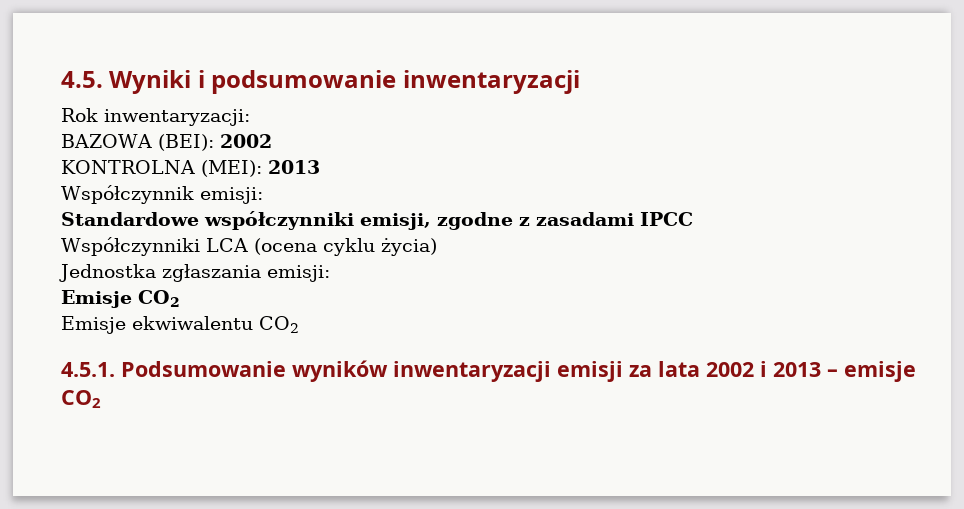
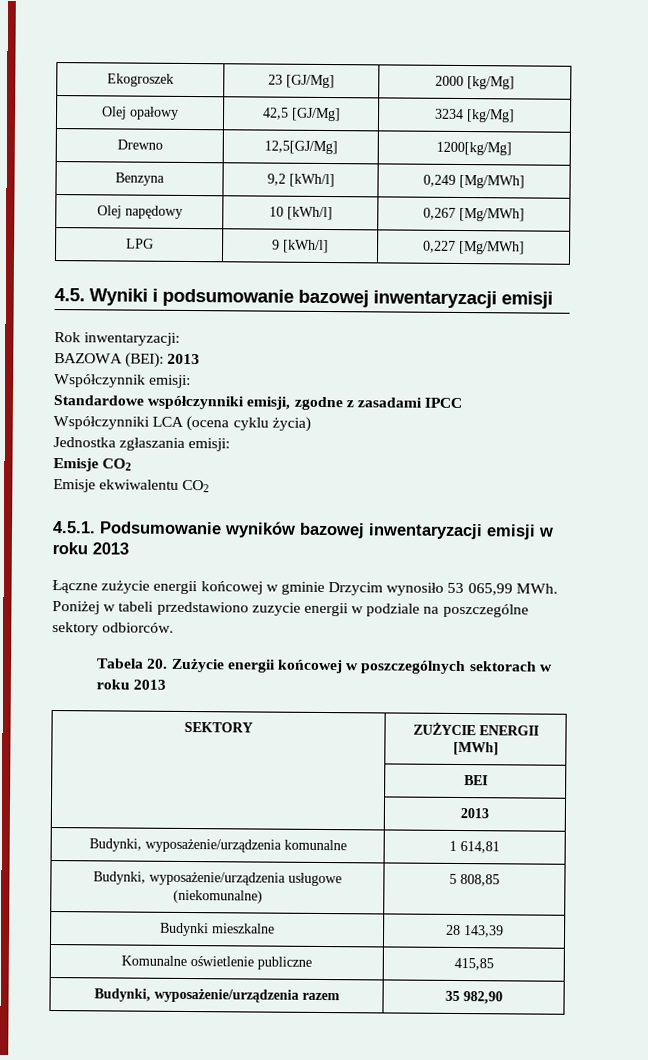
+ Ekogroszek | 23 [GJ/Mg] | 2000 [kg/Mg]
+ Olej opałowy | 42,5 [GJ/Mg] | 3234 [kg/Mg]
+ Drewno | 12,5[GJ/Mg] | 1200[kg/Mg]
+ Benzyna | 9,2 [kWh/l] | 0,249 [Mg/MWh]
+ Olej napędowy | 10 [kWh/l] | 0,267 [Mg/MWh]
+ LPG | 9 [kWh/l] | 0,227 [Mg/MWh]
- 4.5. Wyniki i podsumowanie inwentaryzacji
+ 4.5. Wyniki i podsumowanie bazowej inwentaryzacji emisji
- BAZOWA (BEI): 2002
- KONTROLNA (MEI): 2013
+ BAZOWA (BEI): 2013
- 4.5.1. Podsumowanie wyników inwentaryzacji emisji za lata 2002 i 2013 – emisje CO2
+ 4.5.1. Podsumowanie wyników bazowej inwentaryzacji emisji w roku 2013
+ Łączne zużycie energii końcowej w gminie Drzycim wynosiło 53 065,99 MWh. Poniżej w tabeli przedstawiono zuzycie energii w podziale na poszczególne sektory odbiorców.
+ Tabela 20. Zużycie energii końcowej w poszczególnych sektorach w roku 2013
+ SEKTORY | ZUŻYCIE ENERGII [MWh]
+ | BEI
+ | 2013
+ Budynki, wyposażenie/urządzenia komunalne | 1 614,81
+ Budynki, wyposażenie/urządzenia usługowe (niekomunalne) | 5 808,85
+ Budynki mieszkalne | 28 143,39
+ Komunalne oświetlenie publiczne | 415,85
+ Budynki, wyposażenie/urządzenia razem | 35 982,90

